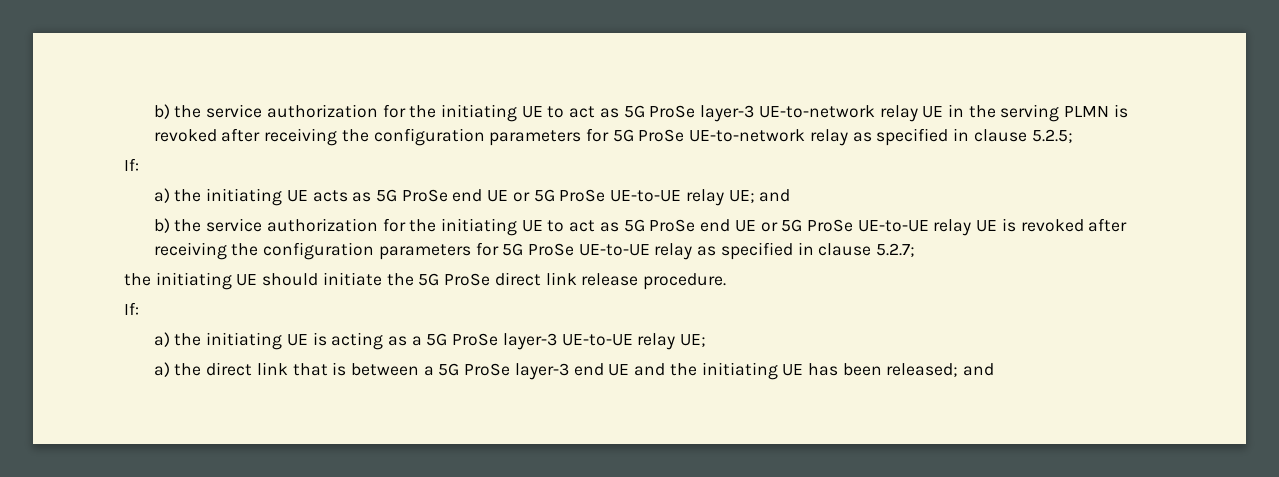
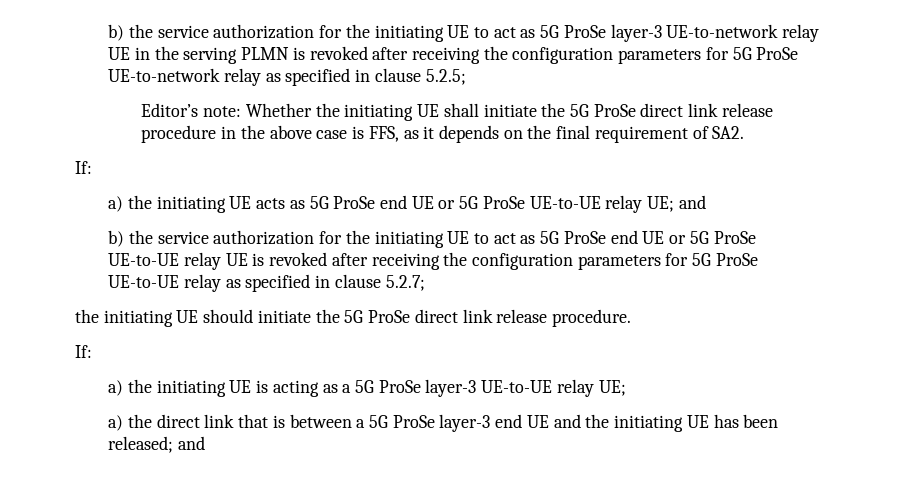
+ Editor’s note: Whether the initiating UE shall initiate the 5G ProSe direct link release procedure in the above case is FFS, as it depends on the final requirement of SA2.

